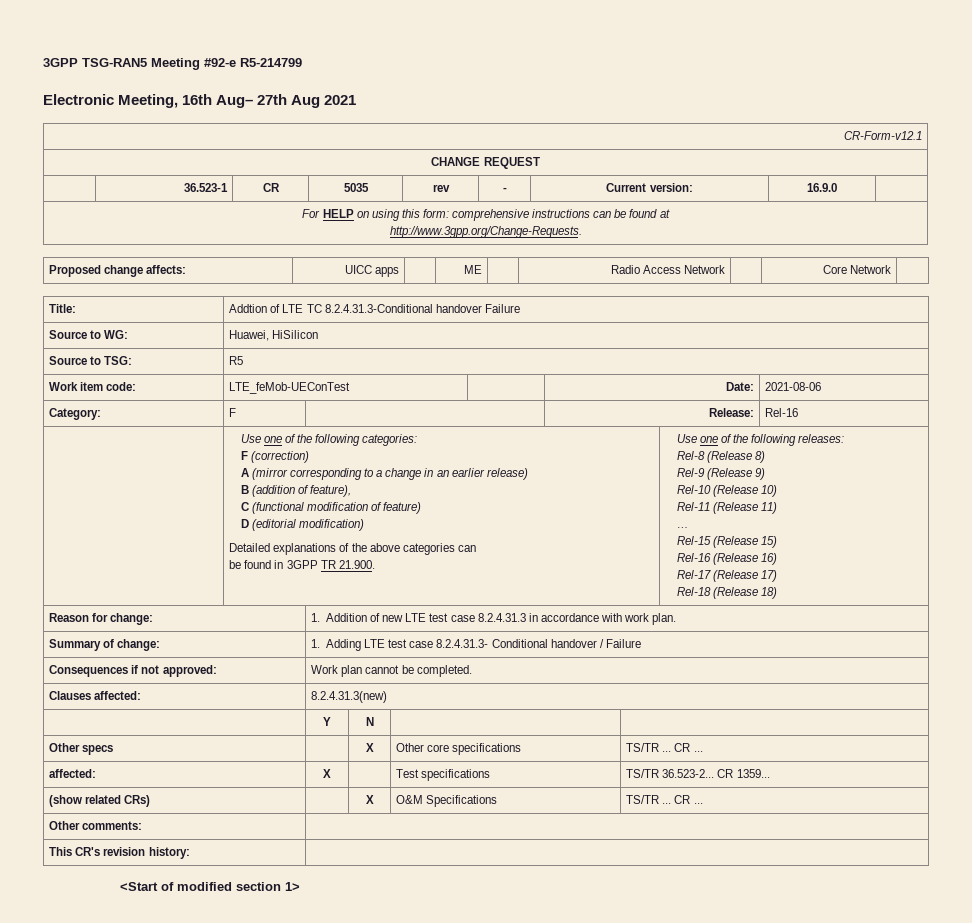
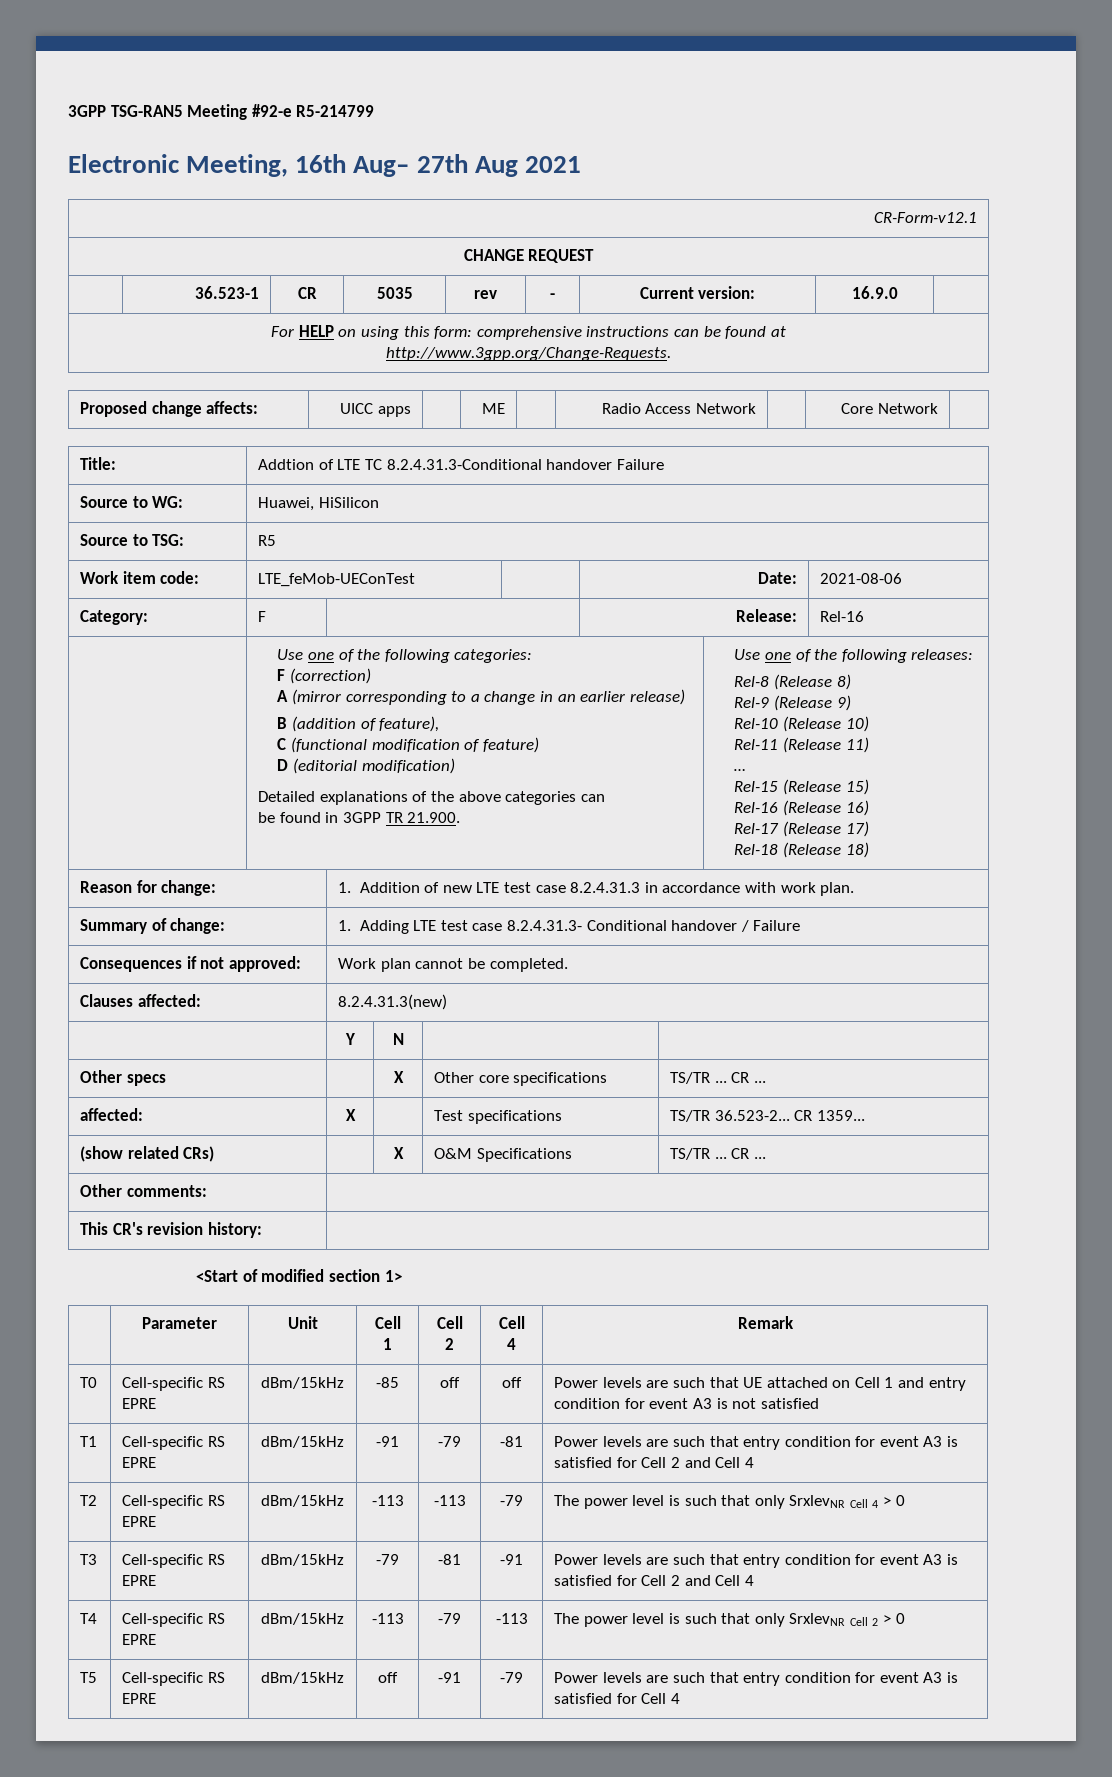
+ | Parameter | Unit | Cell 1 | Cell 2 | Cell 4 | Remark
+ T0 | Cell-specific RS EPRE | dBm/15kHz | -85 | off | off | Power levels are such that UE attached on Cell 1 and entry condition for event A3 is not satisfied
+ T1 | Cell-specific RS EPRE | dBm/15kHz | -91 | -79 | -81 | Power levels are such that entry condition for event A3 is satisfied for Cell 2 and Cell 4
+ T2 | Cell-specific RS EPRE | dBm/15kHz | -113 | -113 | -79 | The power level is such that only SrxlevNR Cell 4 > 0
+ T3 | Cell-specific RS EPRE | dBm/15kHz | -79 | -81 | -91 | Power levels are such that entry condition for event A3 is satisfied for Cell 2 and Cell 4
+ T4 | Cell-specific RS EPRE | dBm/15kHz | -113 | -79 | -113 | The power level is such that only SrxlevNR Cell 2 > 0
+ T5 | Cell-specific RS EPRE | dBm/15kHz | off | -91 | -79 | Power levels are such that entry condition for event A3 is satisfied for Cell 4

